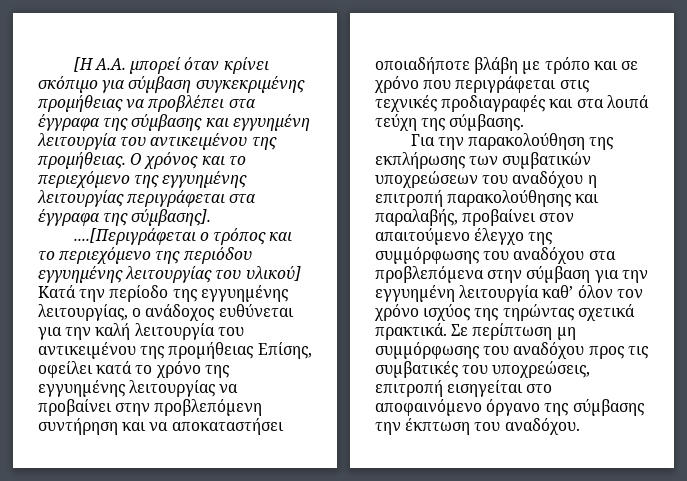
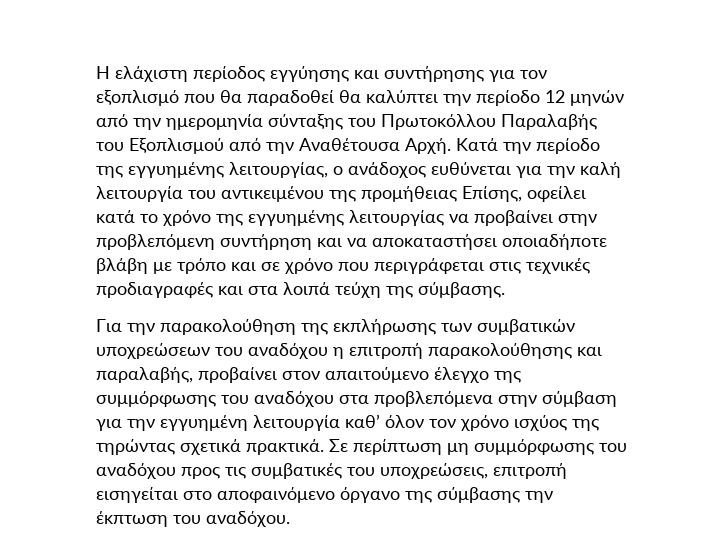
- [Η Α.Α. μπορεί όταν κρίνει σκόπιμο για σύμβαση συγκεκριμένης προμήθειας να προβλέπει στα έγγραφα της σύμβασης και εγγυημένη λειτουργία του αντικειμένου της προμήθειας. Ο χρόνος και το περιεχόμενο της εγγυημένης λειτουργίας περιγράφεται στα έγγραφα της σύμβασης].
- ....[Περιγράφεται ο τρόπος και το περιεχόμενο της περιόδου εγγυημένης λειτουργίας του υλικού] Κατά την περίοδο της εγγυημένης λειτουργίας, ο ανάδοχος ευθύνεται για την καλή λειτουργία του αντικειμένου της προμήθειας Επίσης, οφείλει κατά το χρόνο της εγγυημένης λειτουργίας να προβαίνει στην προβλεπόμενη συντήρηση και να αποκαταστήσει οποιαδήποτε βλάβη με τρόπο και σε χρόνο που περιγράφεται στις τεχνικές προδιαγραφές και στα λοιπά τεύχη της σύμβασης.
+ Η ελάχιστη περίοδος εγγύησης και συντήρησης για τον εξοπλισμό που θα παραδοθεί θα καλύπτει την περίοδο 12 μηνών από την ημερομηνία σύνταξης του Πρωτοκόλλου Παραλαβής του Εξοπλισμού από την Αναθέτουσα Αρχή. Κατά την περίοδο της εγγυημένης λειτουργίας, ο ανάδοχος ευθύνεται για την καλή λειτουργία του αντικειμένου της προμήθειας Επίσης, οφείλει κατά το χρόνο της εγγυημένης λειτουργίας να προβαίνει στην προβλεπόμενη συντήρηση και να αποκαταστήσει οποιαδήποτε βλάβη με τρόπο και σε χρόνο που περιγράφεται στις τεχνικές προδιαγραφές και στα λοιπά τεύχη της σύμβασης.

